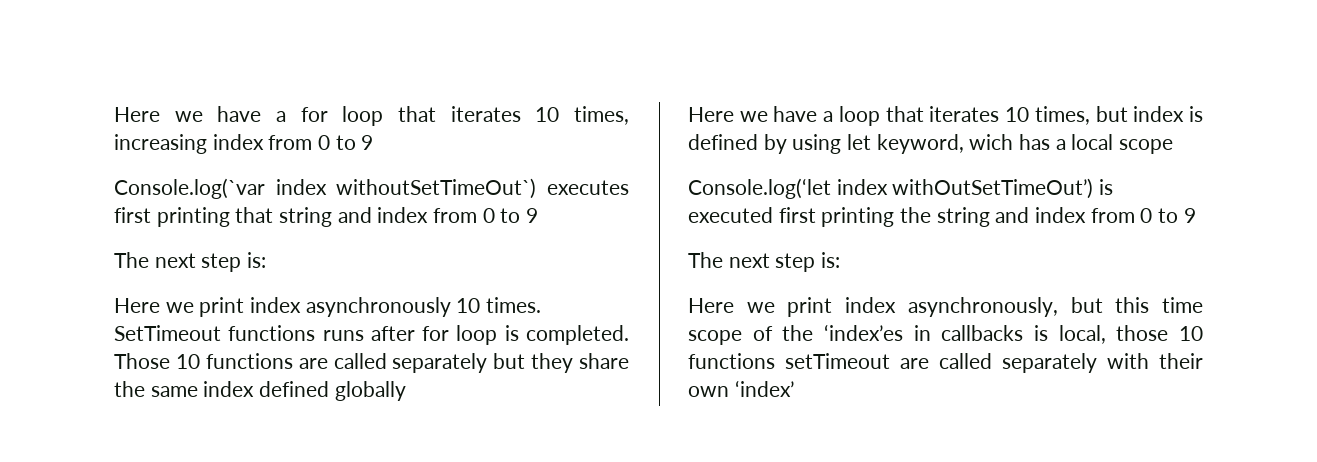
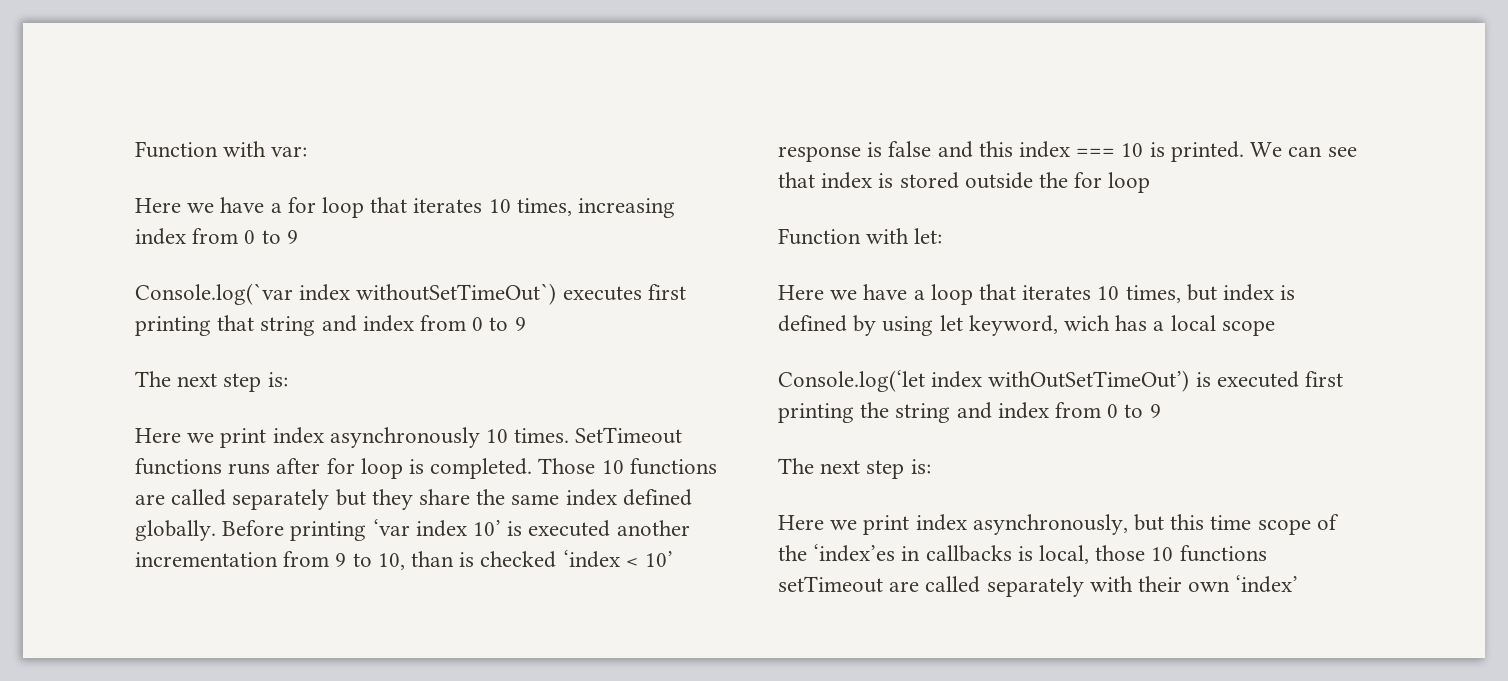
+ Function with var:
- Those 10 functions are called separately but they share the same index defined globally
+ Those 10 functions are called separately but they share the same index defined globally. Before printing ‘var index 10’ is executed another incrementation from 9 to 10, than is checked ‘index < 10’ response is false and this index === 10 is printed. We can see that index is stored outside the for loop
+ Function with let:

